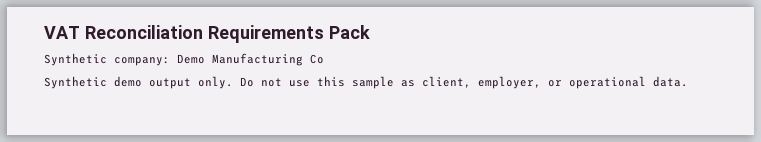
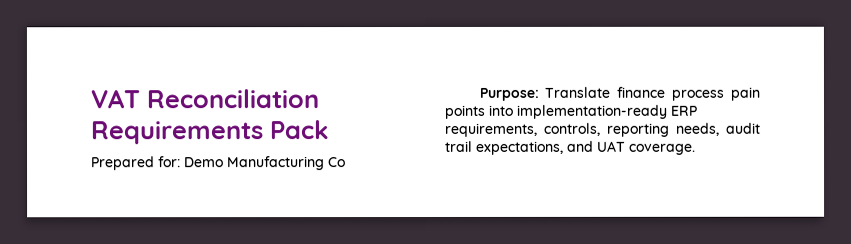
- Synthetic company: Demo Manufacturing Co
+ Prepared for: Demo Manufacturing Co
- Synthetic demo output only. Do not use this sample as client, employer, or operational data.
+ Purpose: Translate finance process pain points into implementation-ready ERP requirements, controls, reporting needs, audit trail expectations, and UAT coverage.

